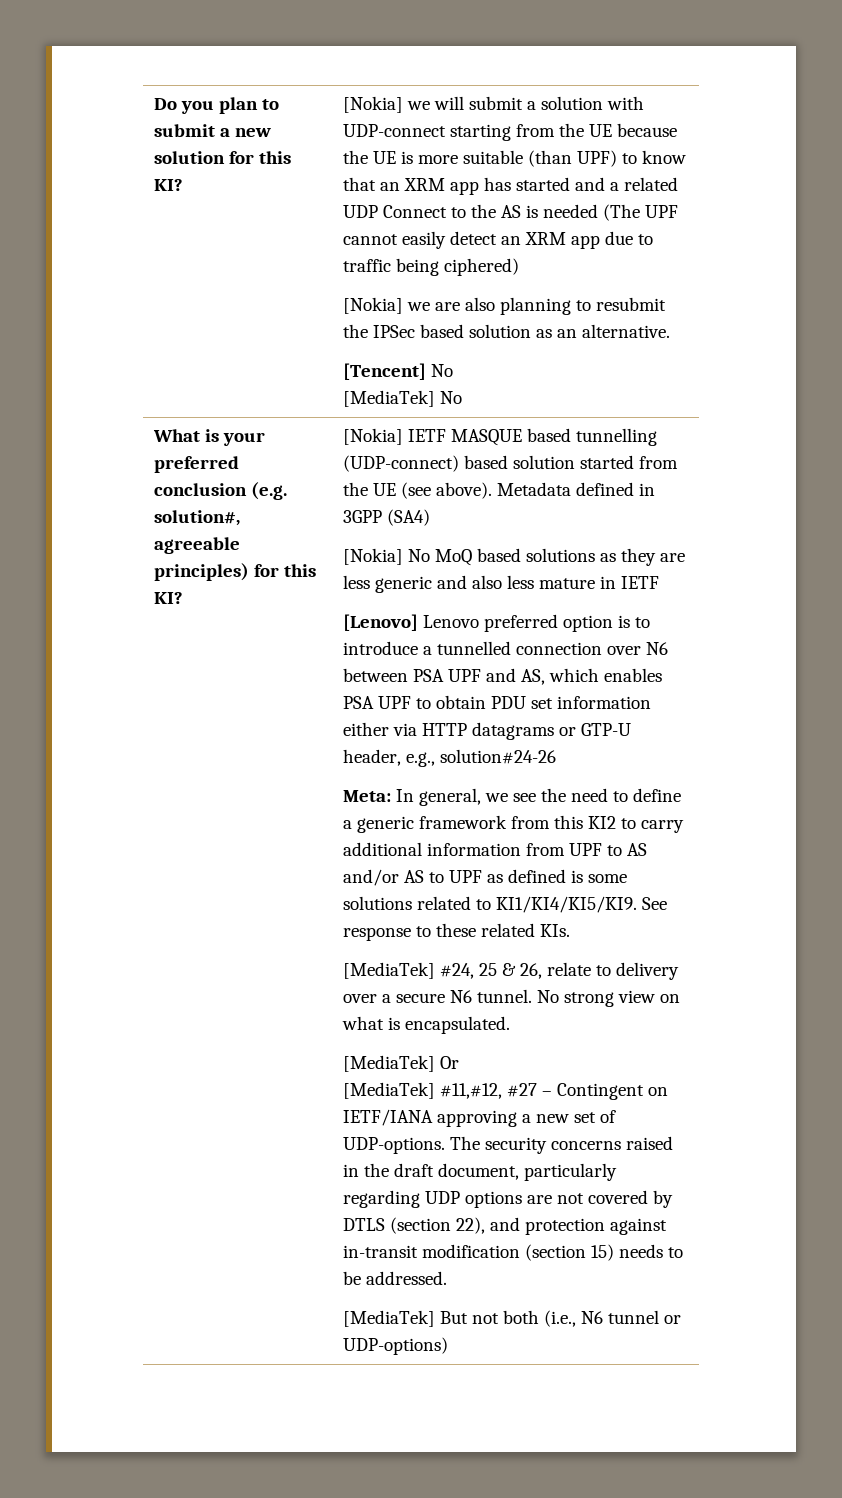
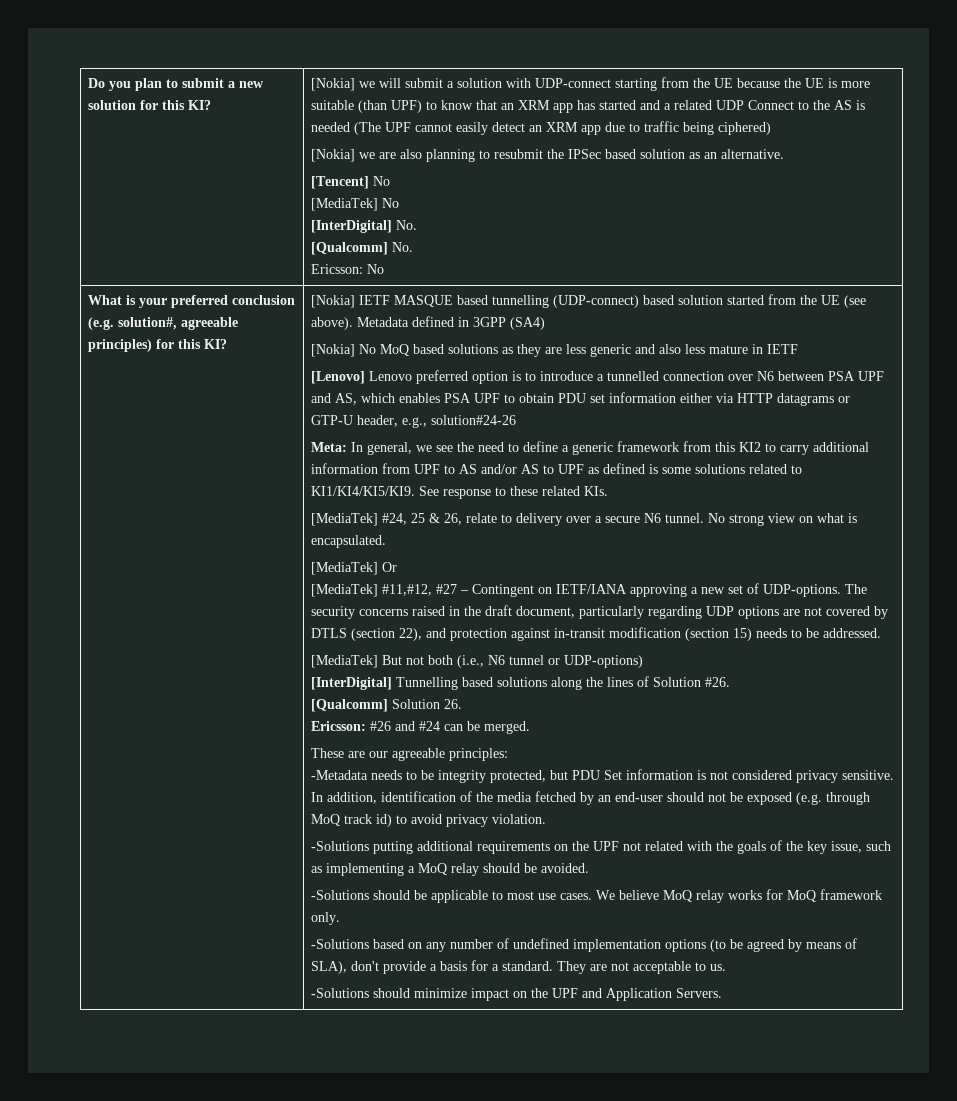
+ [InterDigital] No.
+ [Qualcomm] No.
+ Ericsson: No
+ [InterDigital] Tunnelling based solutions along the lines of Solution #26.
+ [Qualcomm] Solution 26.
+ Ericsson: #26 and #24 can be merged.
+ These are our agreeable principles:
+ -Metadata needs to be integrity protected, but PDU Set information is not considered privacy sensitive. In addition, identification of the media fetched by an end-user should not be exposed (e.g. through MoQ track id) to avoid privacy violation.
+ -Solutions putting additional requirements on the UPF not related with the goals of the key issue, such as implementing a MoQ relay should be avoided.
+ -Solutions should be applicable to most use cases. We believe MoQ relay works for MoQ framework only.
+ -Solutions based on any number of undefined implementation options (to be agreed by means of SLA), don't provide a basis for a standard. They are not acceptable to us.
+ -Solutions should minimize impact on the UPF and Application Servers.

